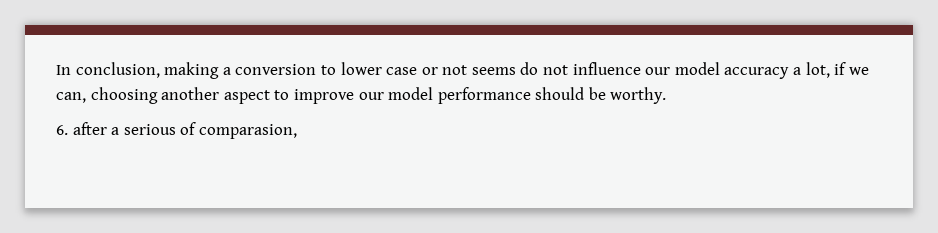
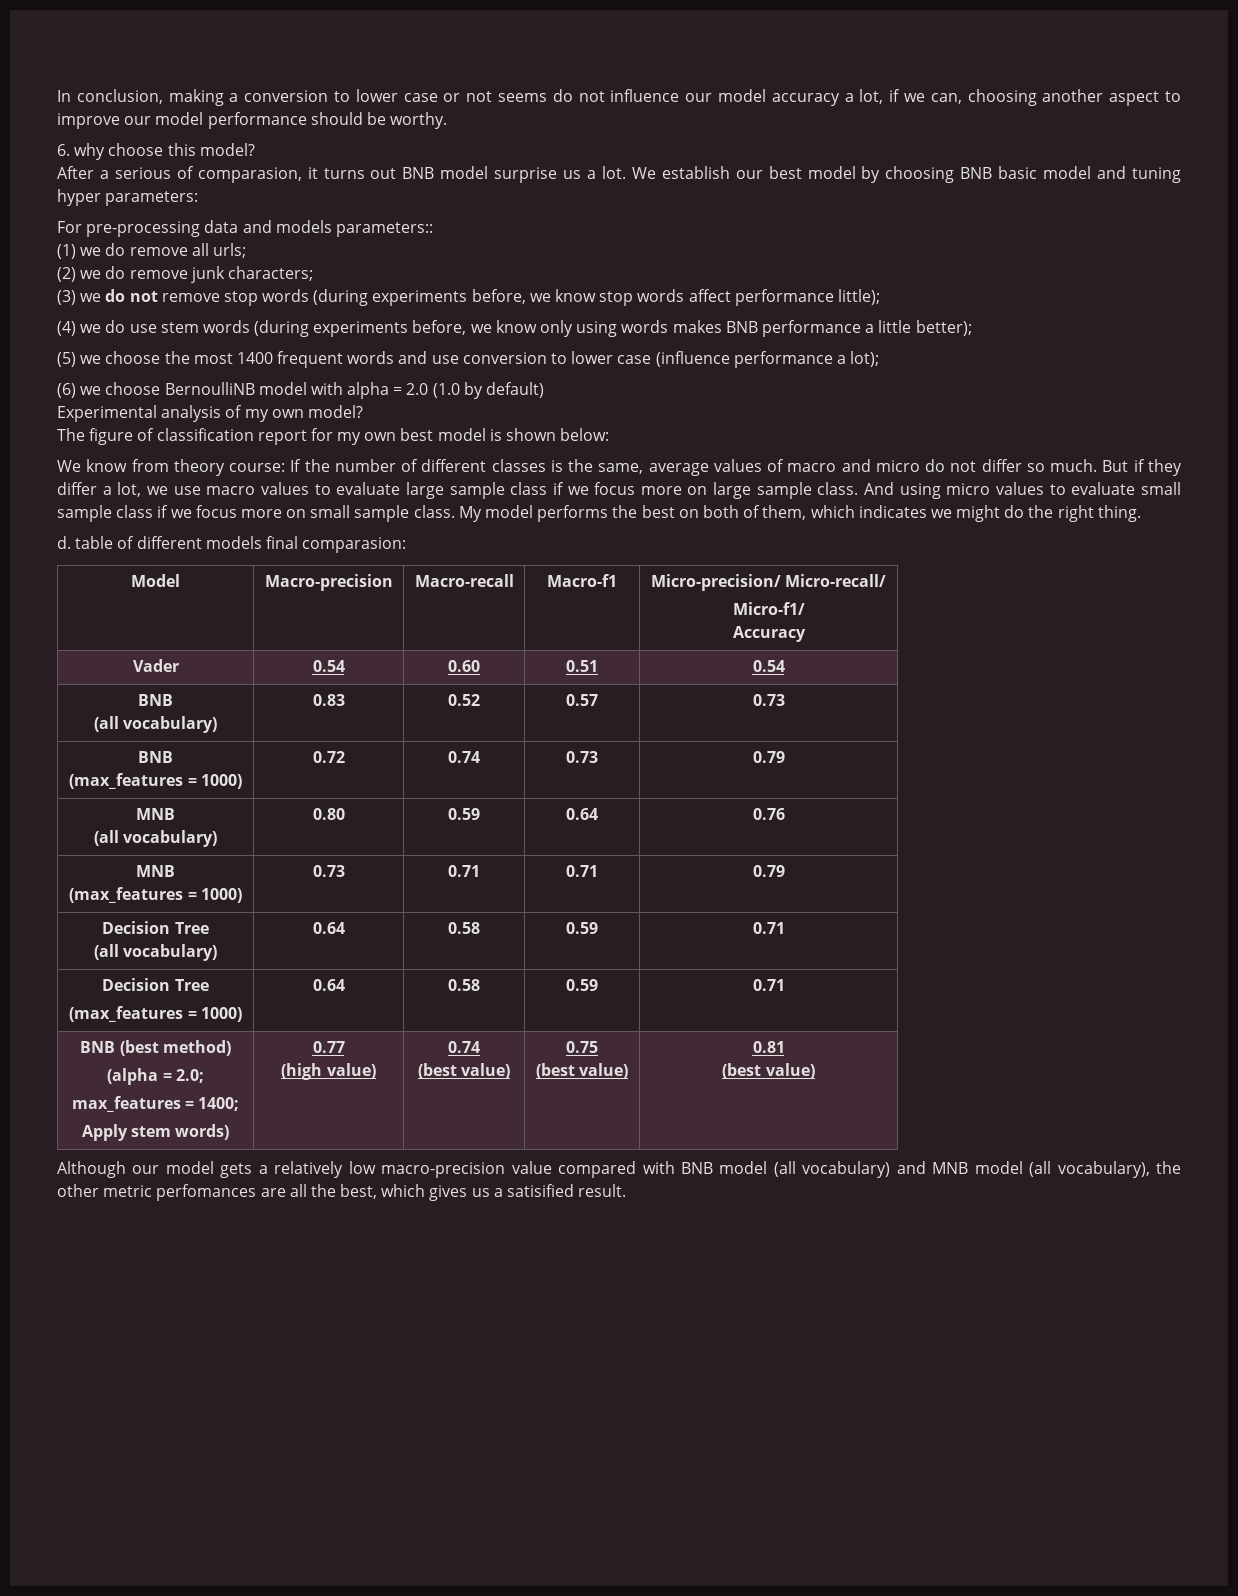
- 6. after a serious of comparasion,
+ 6. why choose this model?
+ After a serious of comparasion, it turns out BNB model surprise us a lot. We establish our best model by choosing BNB basic model and tuning hyper parameters:
+ For pre-processing data and models parameters::
+ (1) we do remove all urls;
+ (2) we do remove junk characters;
+ (3) we do not remove stop words (during experiments before, we know stop words affect performance little);
+ (4) we do use stem words (during experiments before, we know only using words makes BNB performance a little better);
+ (5) we choose the most 1400 frequent words and use conversion to lower case (influence performance a lot);
+ (6) we choose BernoulliNB model with alpha = 2.0 (1.0 by default)
+ Experimental analysis of my own model?
+ The figure of classification report for my own best model is shown below:
+ We know from theory course: If the number of different classes is the same, average values of macro and micro do not differ so much. But if they differ a lot, we use macro values to evaluate large sample class if we focus more on large sample class. And using micro values to evaluate small sample class if we focus more on small sample class. My model performs the best on both of them, which indicates we might do the right thing.
+ d. table of different models final comparasion:
+ Model | Macro-precision | Macro-recall | Macro-f1 | Micro-precision/ Micro-recall/
+ Micro-f1/
+ Accuracy
+ Vader | 0.54 | 0.60 | 0.51 | 0.54
+ BNB
+ (all vocabulary) | 0.83 | 0.52 | 0.57 | 0.73
+ BNB
+ (max_features = 1000) | 0.72 | 0.74 | 0.73 | 0.79
+ MNB
+ (all vocabulary) | 0.80 | 0.59 | 0.64 | 0.76
+ MNB
+ (max_features = 1000) | 0.73 | 0.71 | 0.71 | 0.79
+ Decision Tree
+ (all vocabulary) | 0.64 | 0.58 | 0.59 | 0.71
+ Decision Tree
+ (max_features = 1000) | 0.64 | 0.58 | 0.59 | 0.71
+ BNB (best method)
+ (alpha = 2.0;
+ max_features = 1400;
+ Apply stem words) | 0.77
+ (high value) | 0.74
+ (best value) | 0.75
+ (best value) | 0.81
+ (best value)
+ Although our model gets a relatively low macro-precision value compared with BNB model (all vocabulary) and MNB model (all vocabulary), the other metric perfomances are all the best, which gives us a satisified result.

